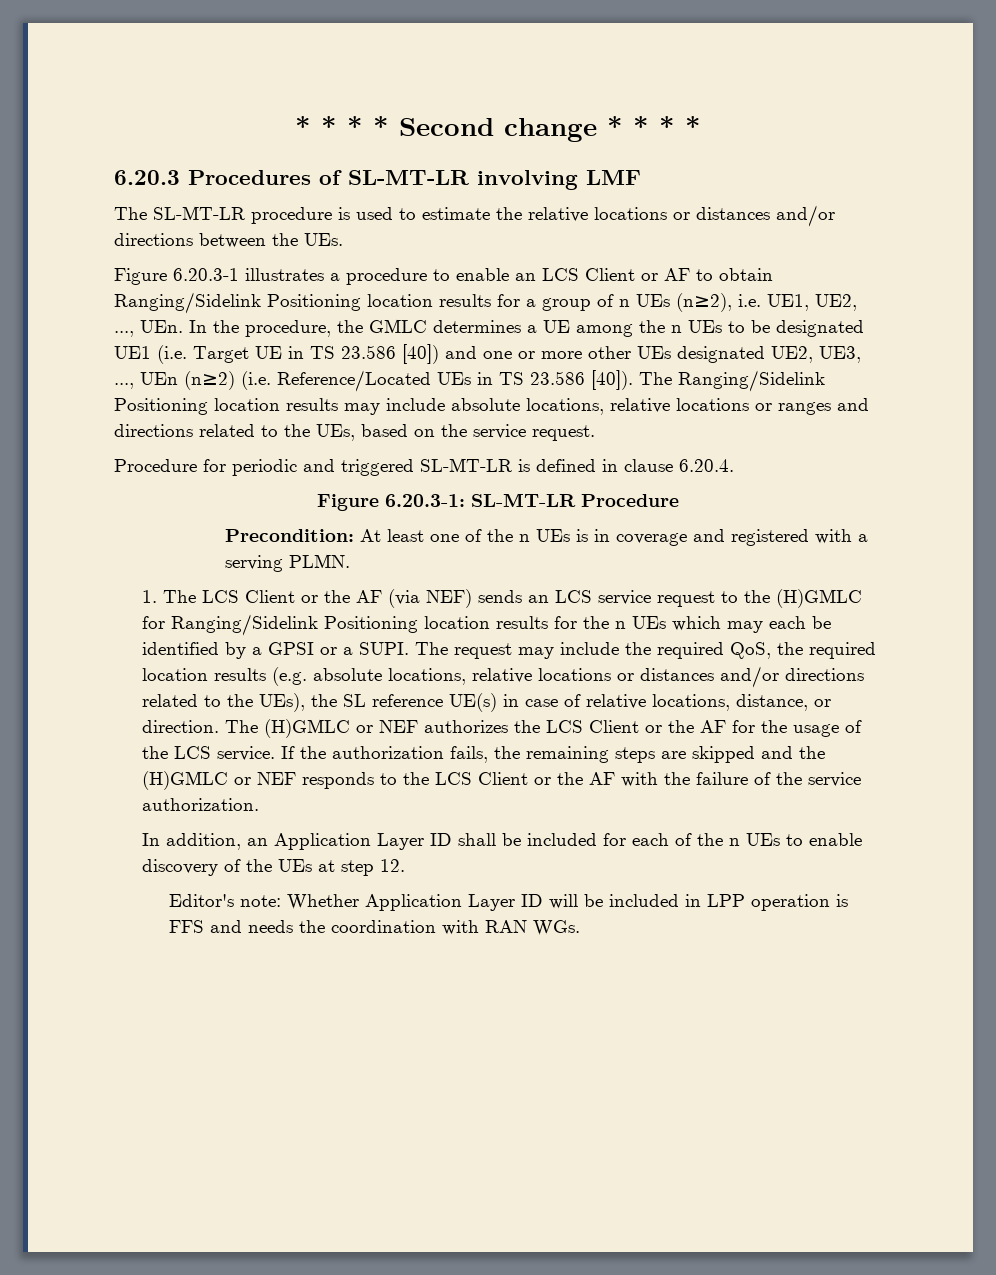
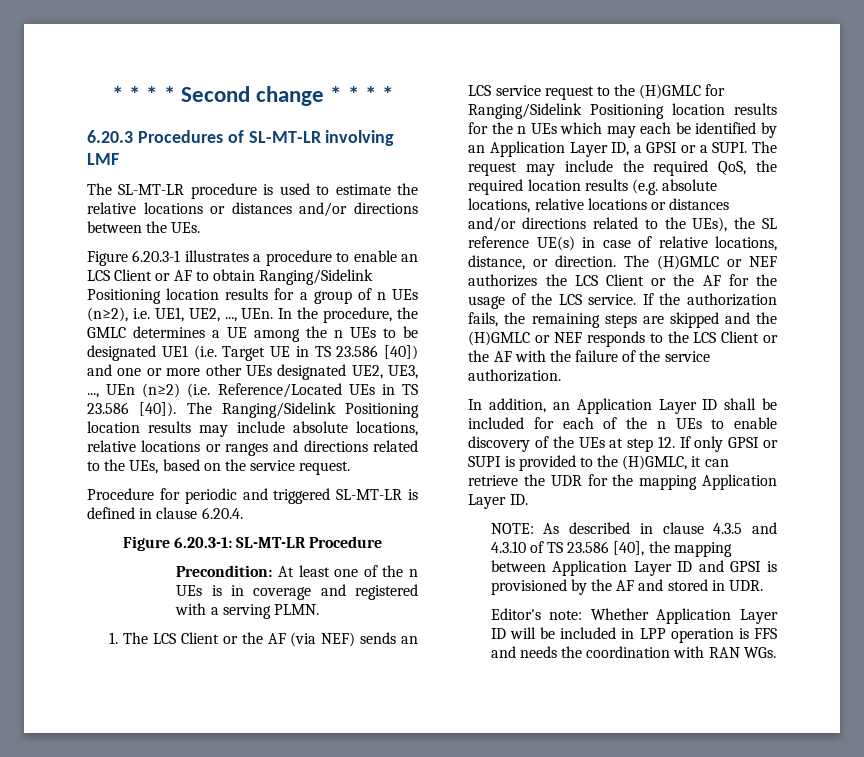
- 1. The LCS Client or the AF (via NEF) sends an LCS service request to the (H)GMLC for Ranging/Sidelink Positioning location results for the n UEs which may each be identified by a GPSI or a SUPI.
+ 1. The LCS Client or the AF (via NEF) sends an LCS service request to the (H)GMLC for Ranging/Sidelink Positioning location results for the n UEs which may each be identified by an Application Layer ID, a GPSI or a SUPI.
- In addition, an Application Layer ID shall be included for each of the n UEs to enable discovery of the UEs at step 12.
+ In addition, an Application Layer ID shall be included for each of the n UEs to enable discovery of the UEs at step 12. If only GPSI or SUPI is provided to the (H)GMLC, it can retrieve the UDR for the mapping Application Layer ID.
+ NOTE: As described in clause 4.3.5 and 4.3.10 of TS 23.586 [40], the mapping between Application Layer ID and GPSI is provisioned by the AF and stored in UDR.

